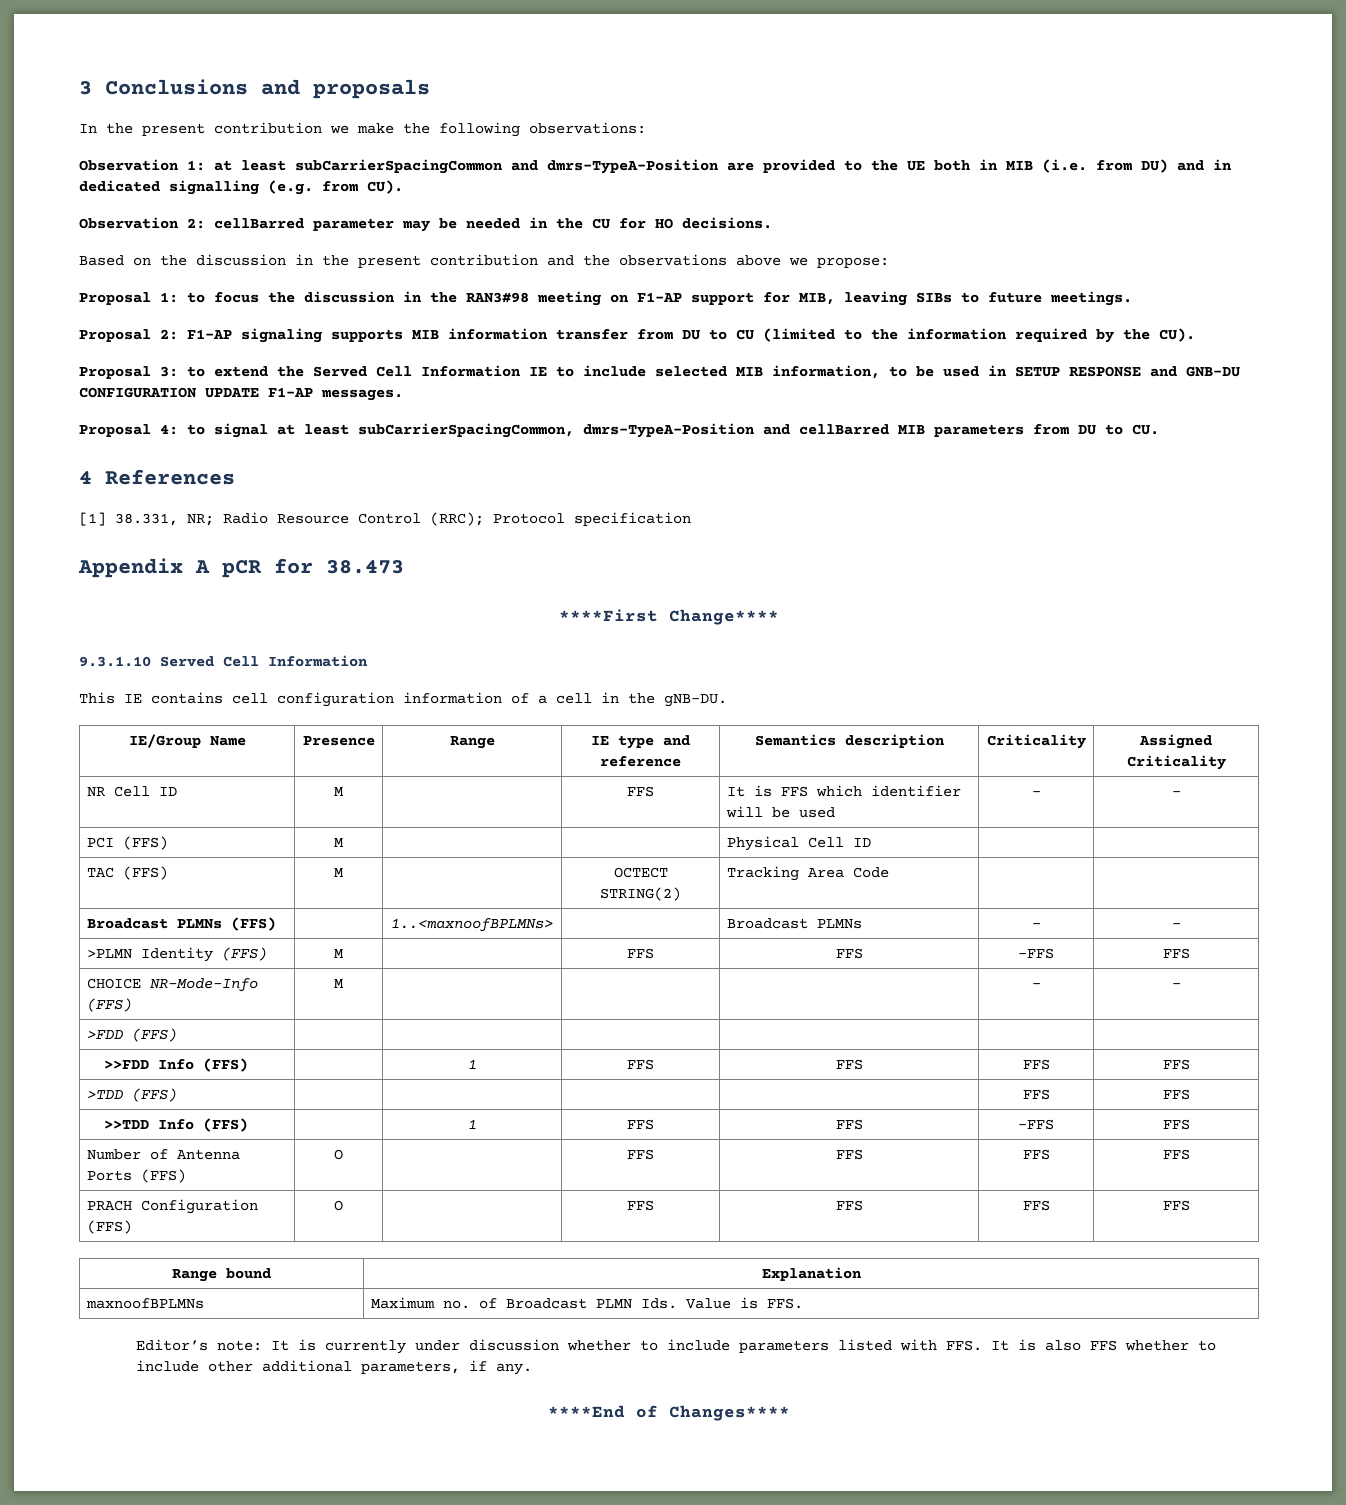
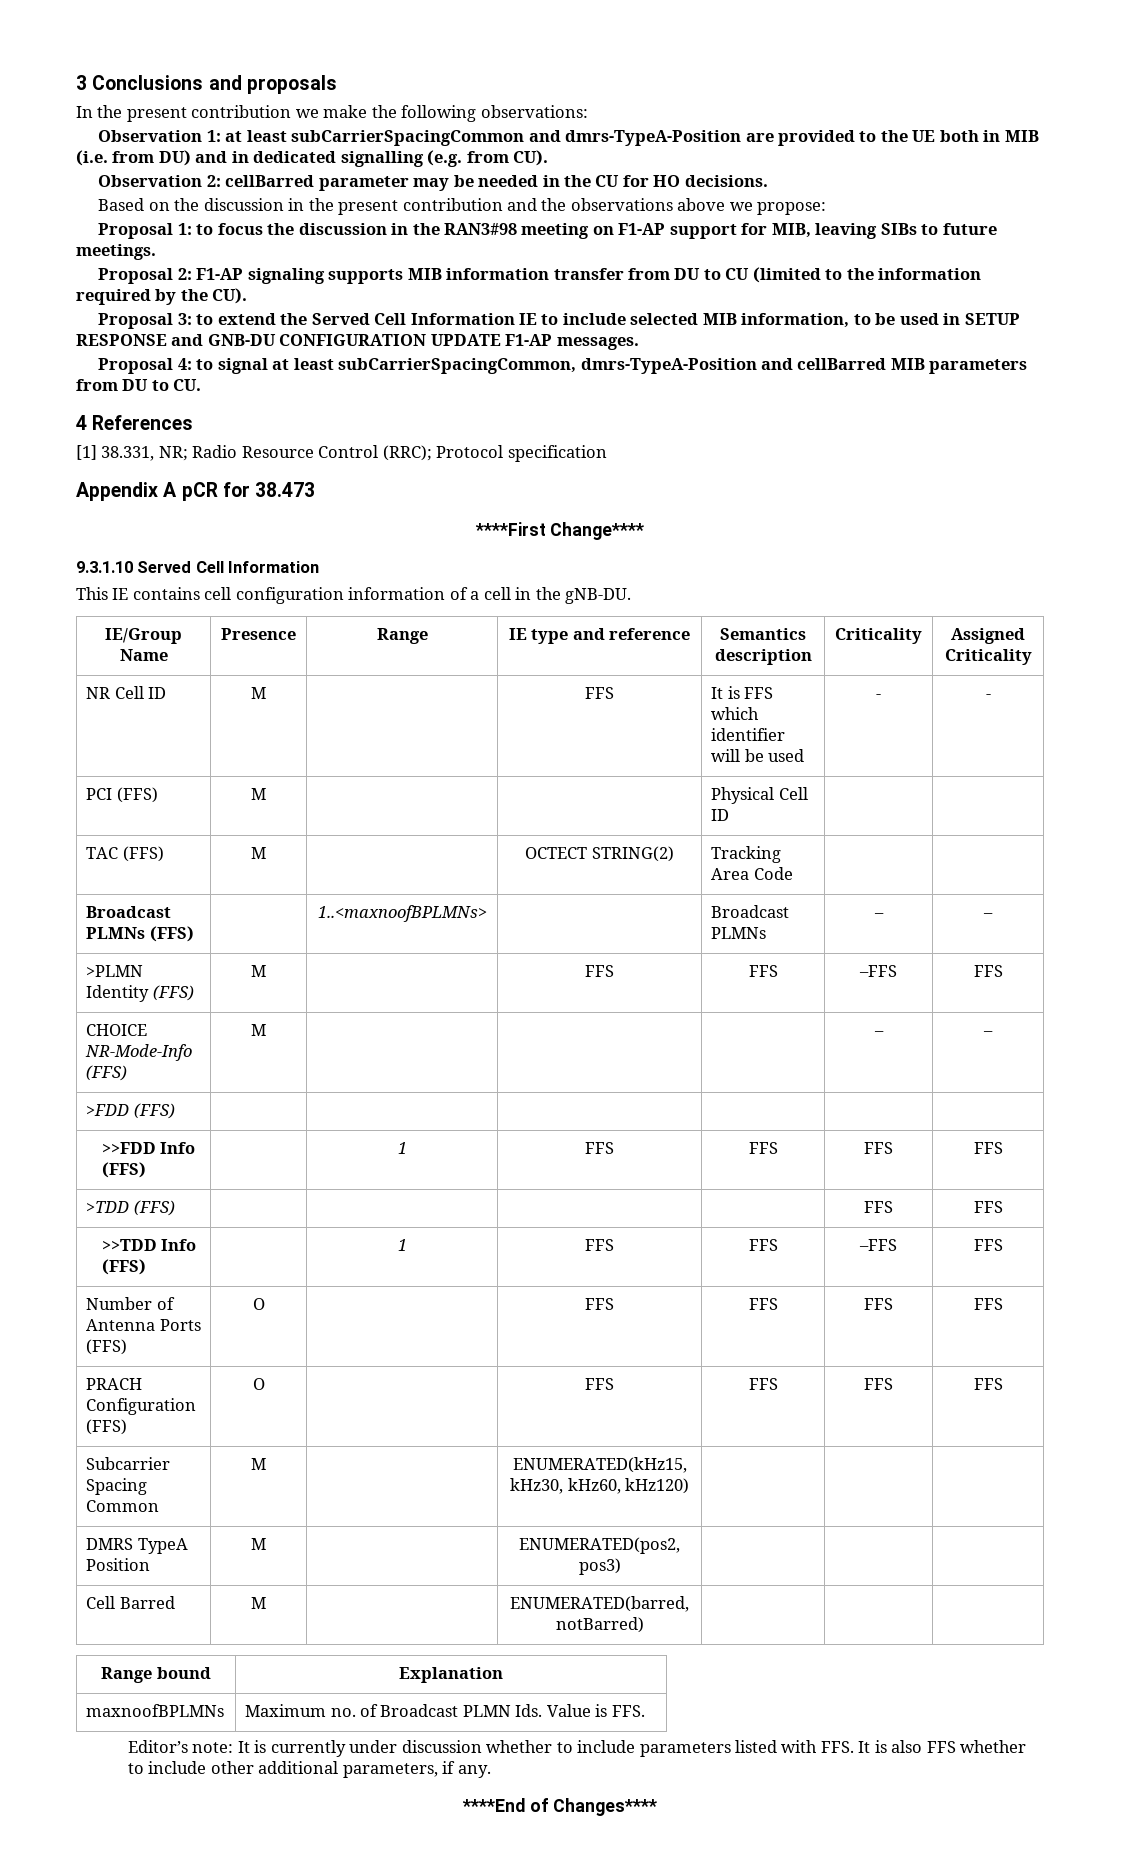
+ Subcarrier Spacing Common | М | | ENUMERATED(kHz15, kHz30, kHz60, kHz120) | | |
+ DMRS TypeA Position | М | | ENUMERATED(pos2, pos3) | | |
+ Cell Barred | М | | ENUMERATED(barred, notBarred) | | |

